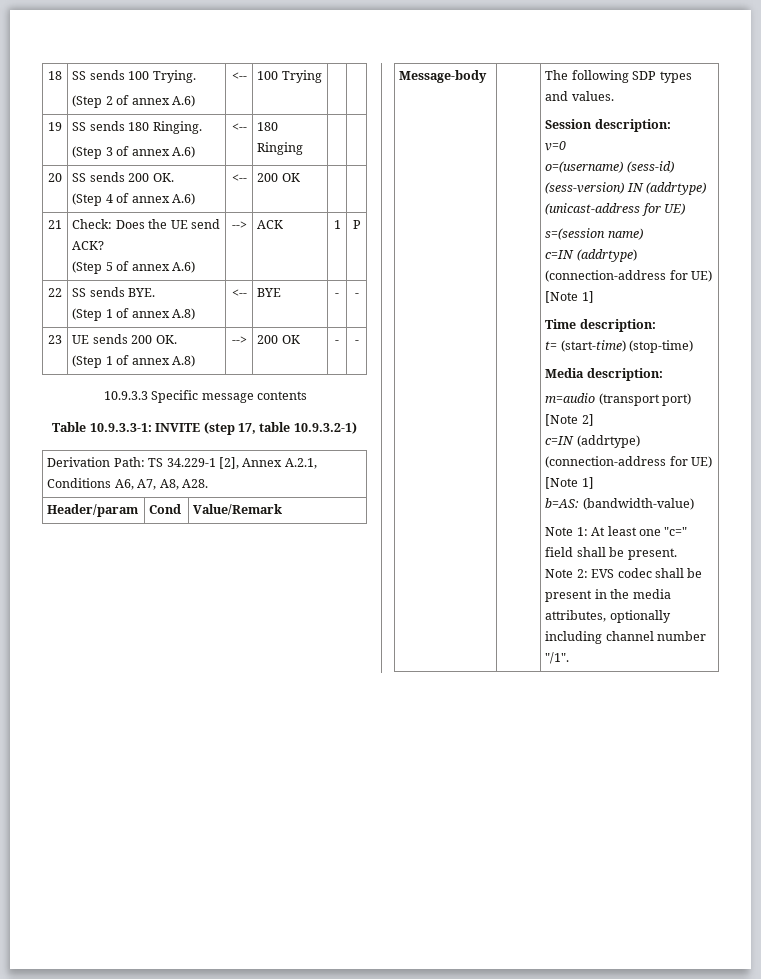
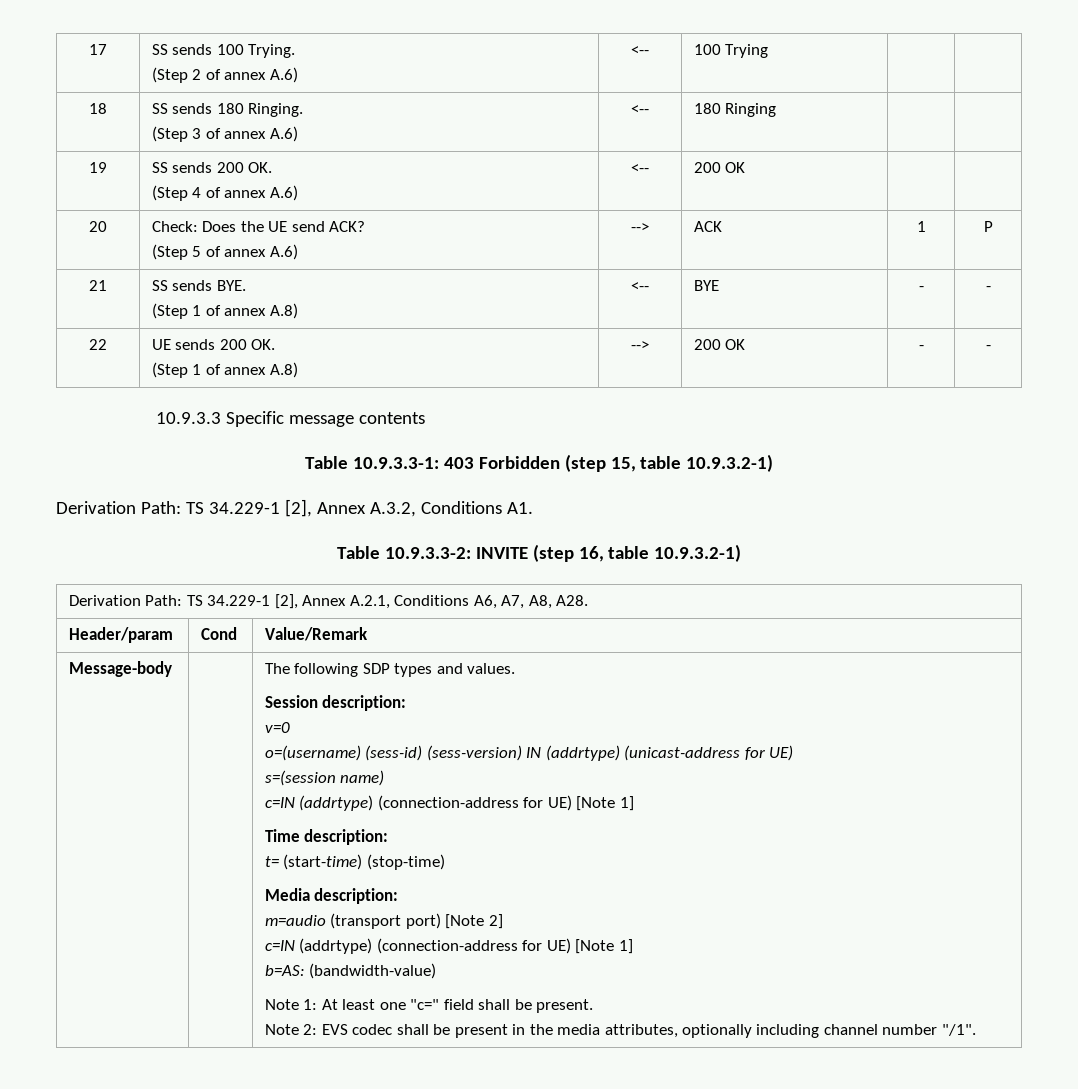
- 18 | SS sends 100 Trying.
+ 17 | SS sends 100 Trying.
- 19 | SS sends 180 Ringing.
+ 18 | SS sends 180 Ringing.
- 20 | SS sends 200 OK.
+ 19 | SS sends 200 OK.
- 21 | Check: Does the UE send ACK?
+ 20 | Check: Does the UE send ACK?
- 22 | SS sends BYE.
+ 21 | SS sends BYE.
- 23 | UE sends 200 OK.
+ 22 | UE sends 200 OK.
- Table 10.9.3.3-1: INVITE (step 17, table 10.9.3.2-1)
+ Table 10.9.3.3-1: 403 Forbidden (step 15, table 10.9.3.2-1)
+ Derivation Path: TS 34.229-1 [2], Annex A.3.2, Conditions A1.
+ Table 10.9.3.3-2: INVITE (step 16, table 10.9.3.2-1)

